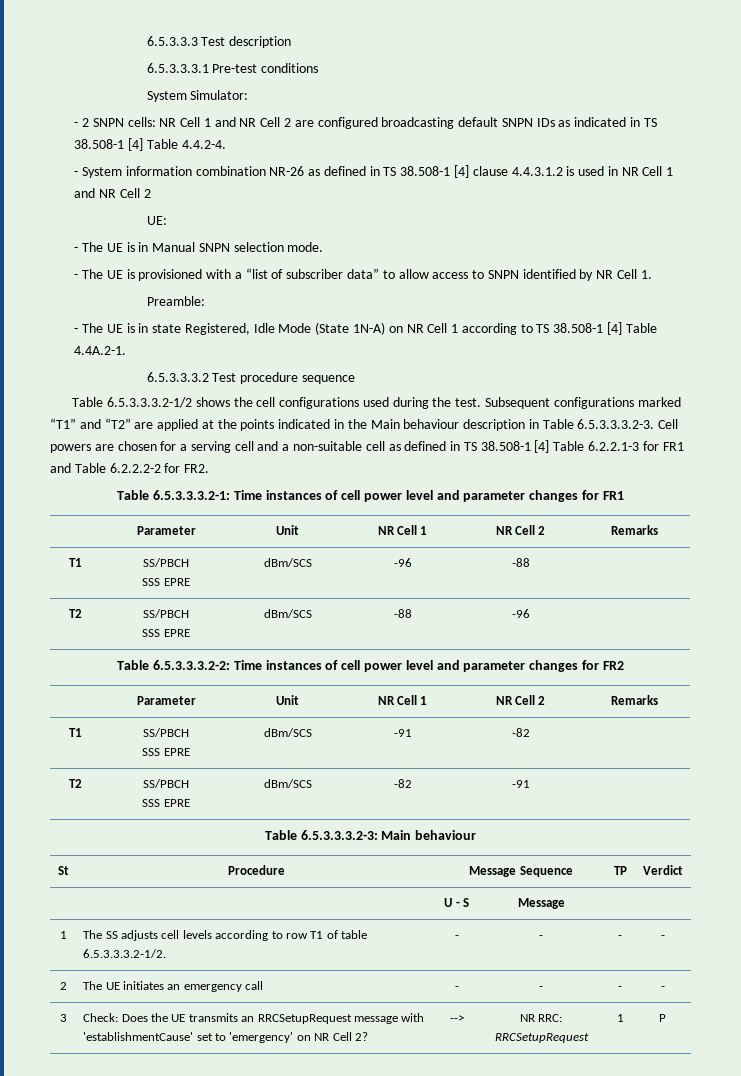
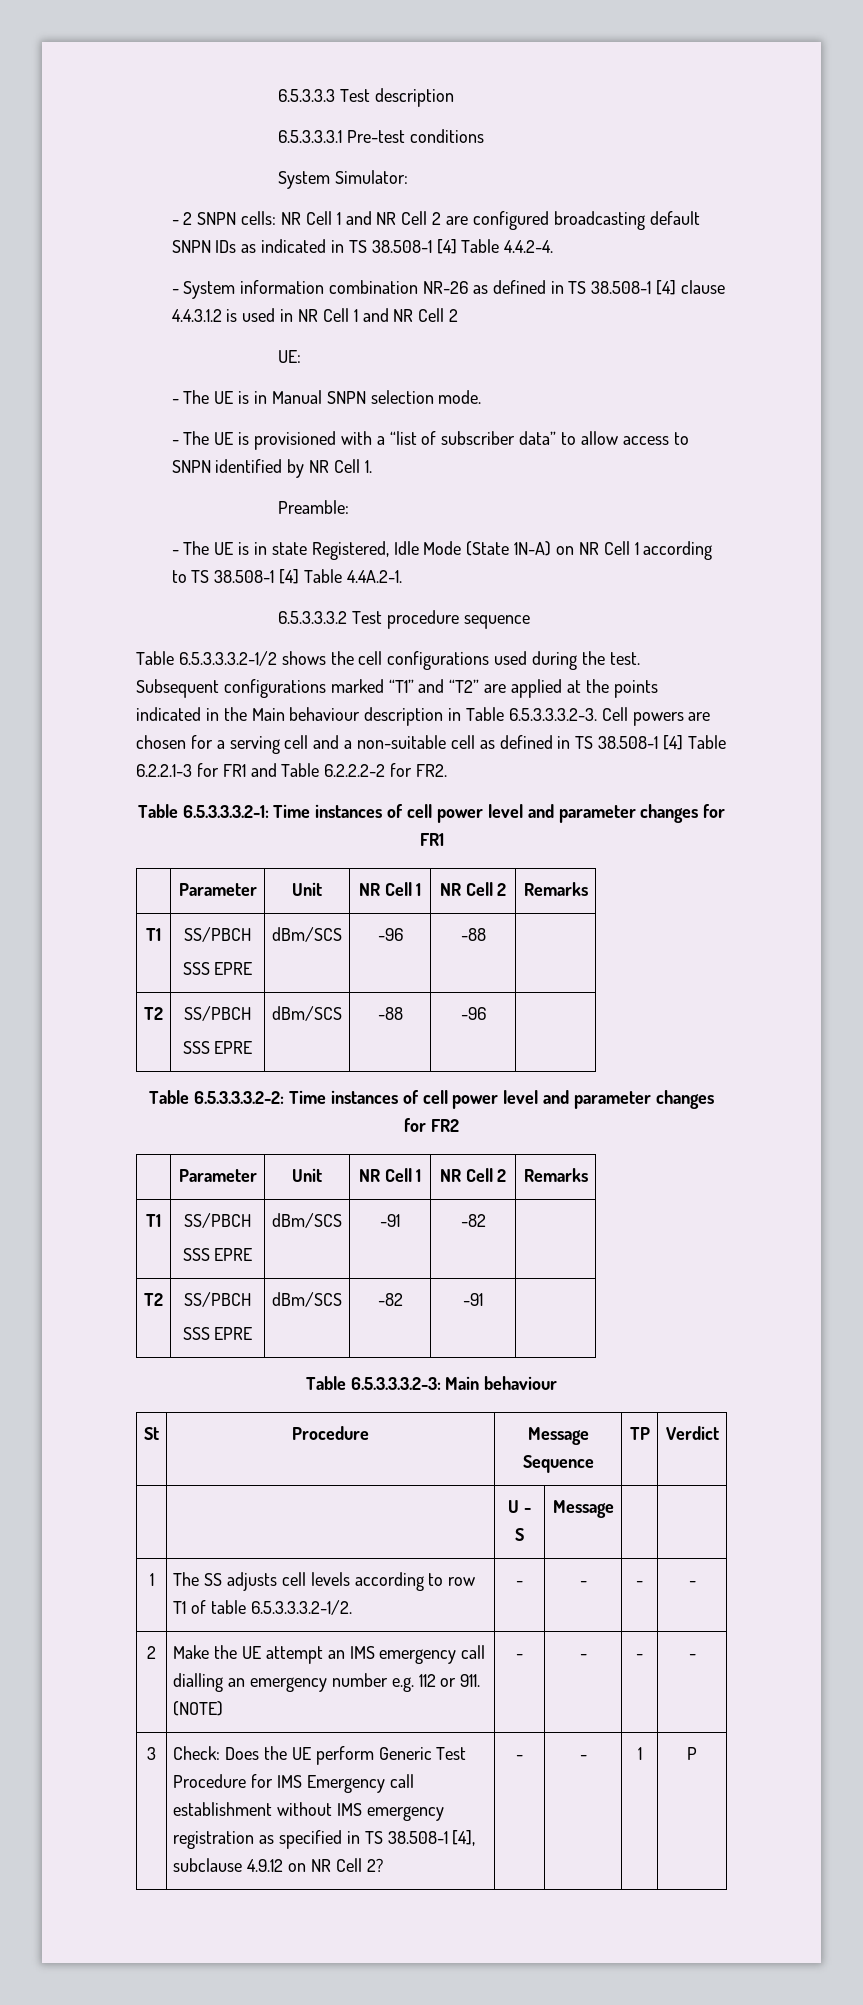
- 2 | The UE initiates an emergency call | - | - | - | -
+ 2 | Make the UE attempt an IMS emergency call dialling an emergency number e.g. 112 or 911. (NOTE) | - | - | - | -
- 3 | Check: Does the UE transmits an RRCSetupRequest message with 'establishmentCause' set to 'emergency' on NR Cell 2? | --> | NR RRC: RRCSetupRequest | 1 | P
+ 3 | Check: Does the UE perform Generic Test Procedure for IMS Emergency call establishment without IMS emergency registration as specified in TS 38.508-1 [4], subclause 4.9.12 on NR Cell 2? | - | - | 1 | P

